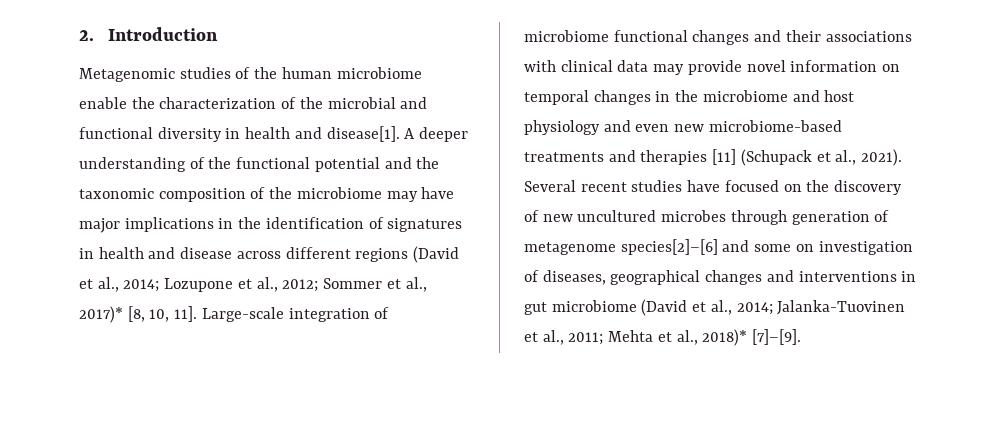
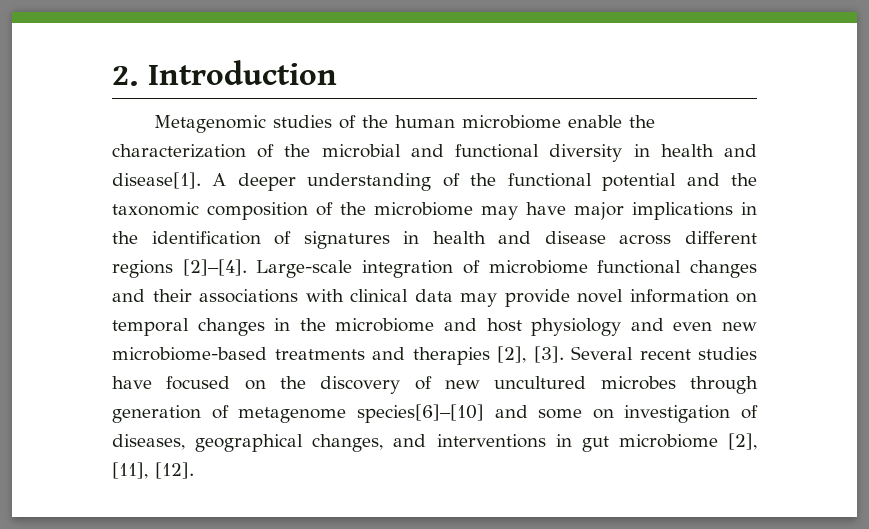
- A deeper understanding of the functional potential and the taxonomic composition of the microbiome may have major implications in the identification of signatures in health and disease across different regions (David et al., 2014; Lozupone et al., 2012; Sommer et al., 2017)* [8, 10, 11].
+ A deeper understanding of the functional potential and the taxonomic composition of the microbiome may have major implications in the identification of signatures in health and disease across different regions [2]–[4].
- Large-scale integration of microbiome functional changes and their associations with clinical data may provide novel information on temporal changes in the microbiome and host physiology and even new microbiome-based treatments and therapies [11] (Schupack et al., 2021).
+ Large-scale integration of microbiome functional changes and their associations with clinical data may provide novel information on temporal changes in the microbiome and host physiology and even new microbiome-based treatments and therapies [2], [3].
- Several recent studies have focused on the discovery of new uncultured microbes through generation of metagenome species[2]–[6] and some on investigation of diseases, geographical changes and interventions in gut microbiome (David et al., 2014; Jalanka-Tuovinen et al., 2011; Mehta et al., 2018)* [7]–[9].
+ Several recent studies have focused on the discovery of new uncultured microbes through generation of metagenome species[6]–[10] and some on investigation of diseases, geographical changes, and interventions in gut microbiome [2], [11], [12].

